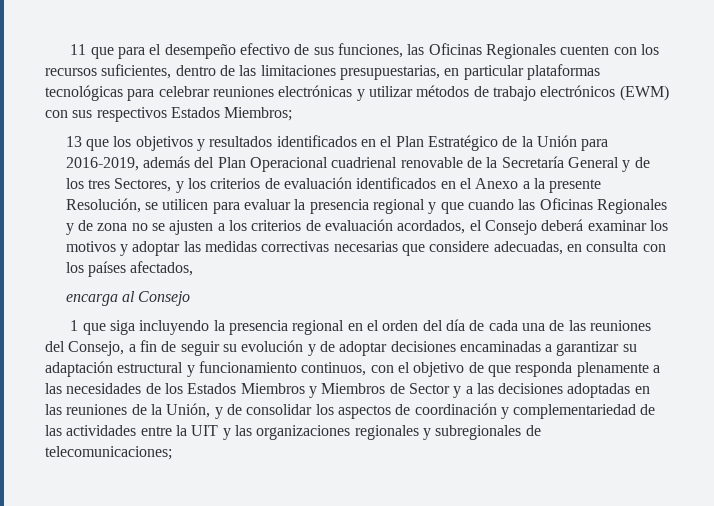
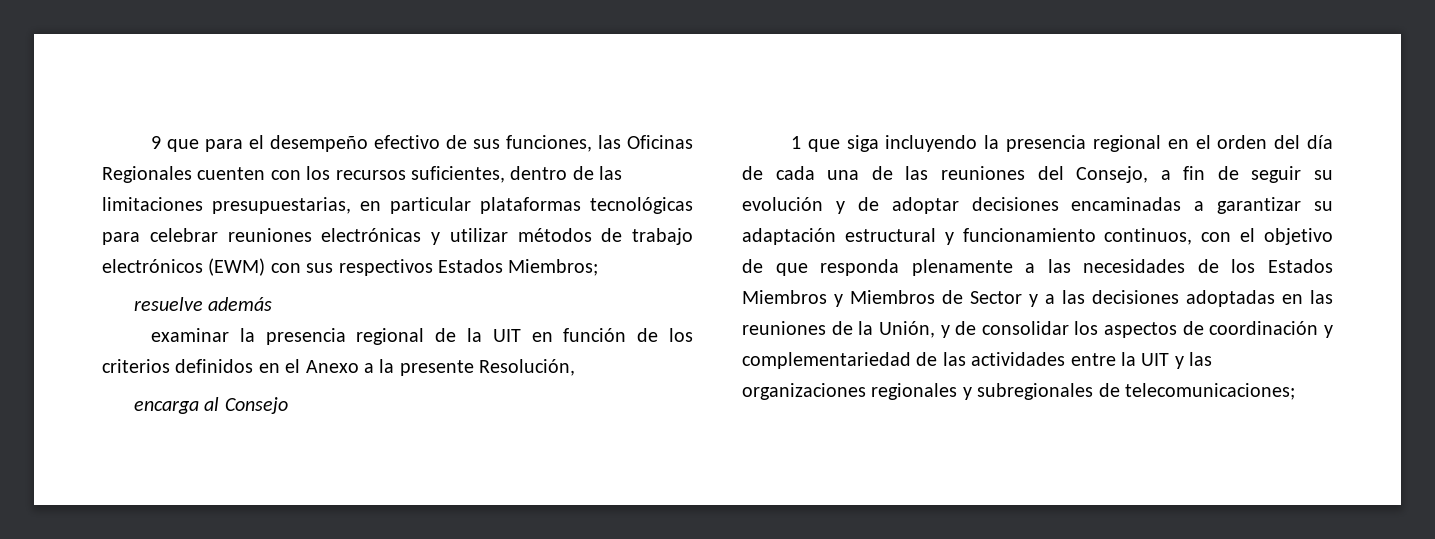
- 11 que para el desempeño efectivo de sus funciones, las Oficinas Regionales cuenten con los recursos suficientes, dentro de las limitaciones presupuestarias, en particular plataformas tecnológicas para celebrar reuniones electrónicas y utilizar métodos de trabajo electrónicos (EWM) con sus respectivos Estados Miembros;
+ 9 que para el desempeño efectivo de sus funciones, las Oficinas Regionales cuenten con los recursos suficientes, dentro de las limitaciones presupuestarias, en particular plataformas tecnológicas para celebrar reuniones electrónicas y utilizar métodos de trabajo electrónicos (EWM) con sus respectivos Estados Miembros;
- 13 que los objetivos y resultados identificados en el Plan Estratégico de la Unión para 2016-2019, además del Plan Operacional cuadrienal renovable de la Secretaría General y de los tres Sectores, y los criterios de evaluación identificados en el Anexo a la presente Resolución, se utilicen para evaluar la presencia regional y que cuando las Oficinas Regionales y de zona no se ajusten a los criterios de evaluación acordados, el Consejo deberá examinar los motivos y adoptar las medidas correctivas necesarias que considere adecuadas, en consulta con los países afectados,
+ resuelve además
+ examinar la presencia regional de la UIT en función de los criterios definidos en el Anexo a la presente Resolución,

